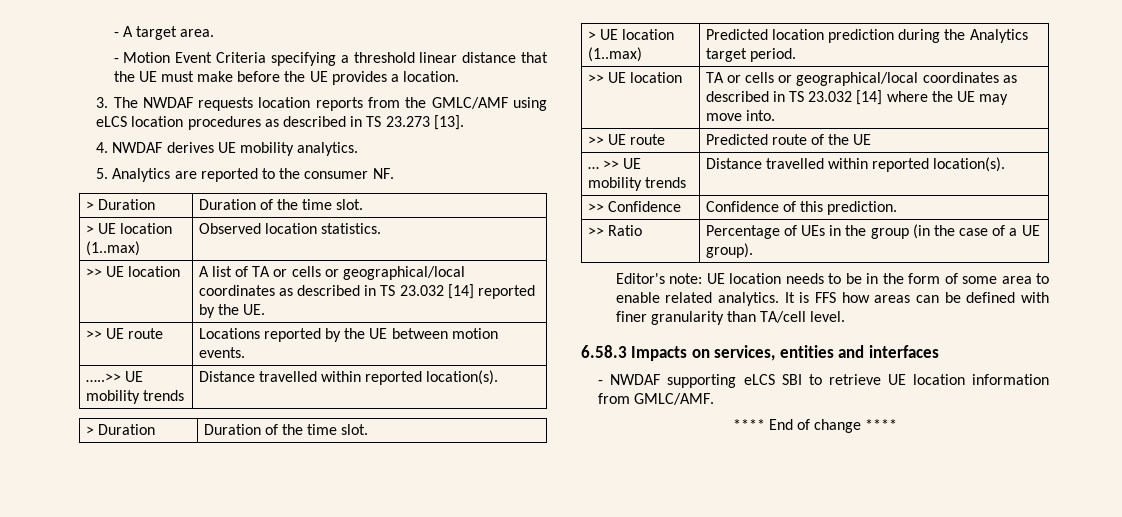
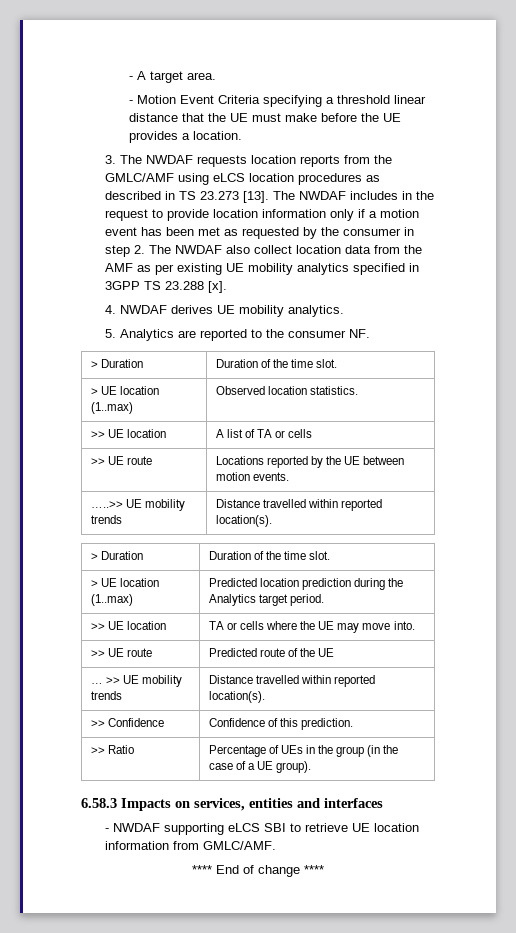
+ The NWDAF includes in the request to provide location information only if a motion event has been met as requested by the consumer in step 2. The NWDAF also collect location data from the AMF as per existing UE mobility analytics specified in 3GPP TS 23.288 [x].
- >> UE location | A list of TA or cells or geographical/local coordinates as described in TS 23.032 [14] reported by the UE.
+ >> UE location | A list of TA or cells
- >> UE location | TA or cells or geographical/local coordinates as described in TS 23.032 [14] where the UE may move into.
+ >> UE location | TA or cells where the UE may move into.
- Editor's note: UE location needs to be in the form of some area to enable related analytics. It is FFS how areas can be defined with finer granularity than TA/cell level.

